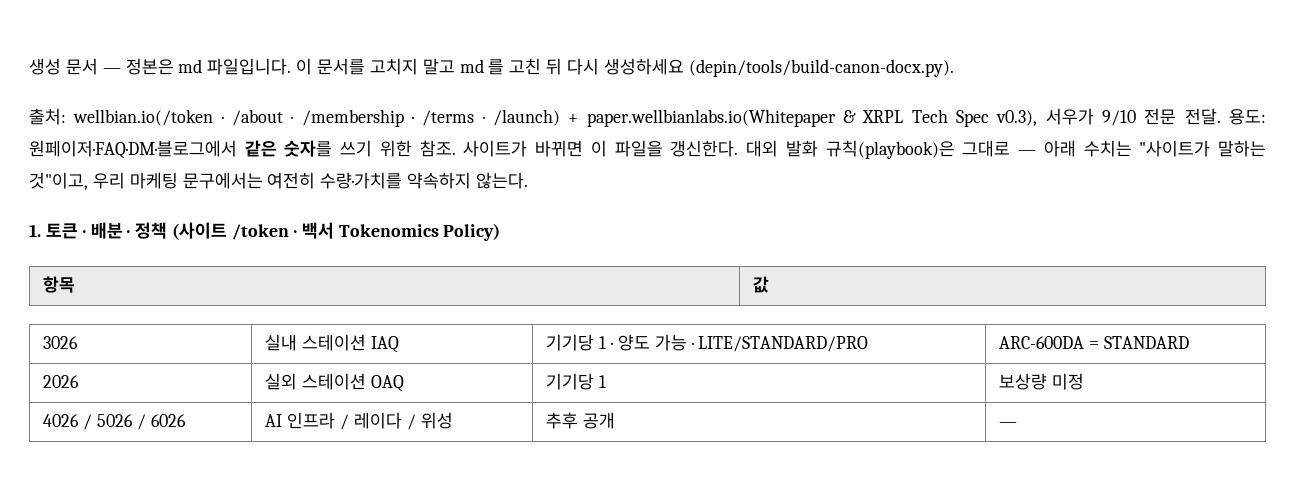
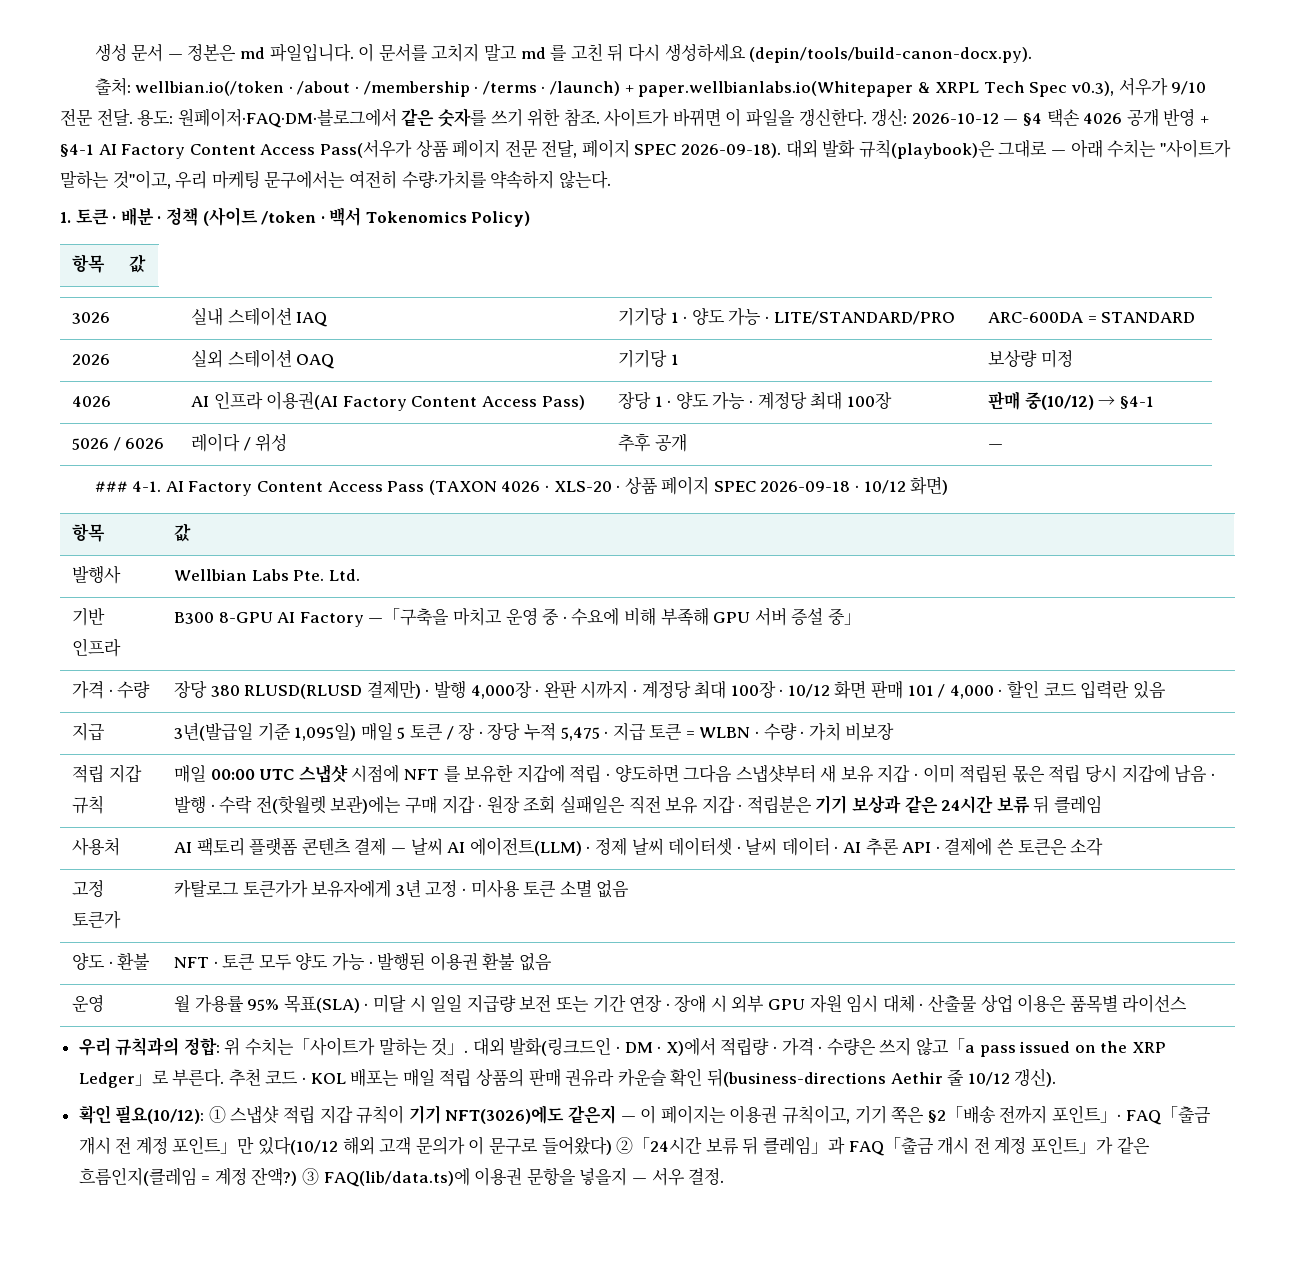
+ 갱신: 2026-10-12 — §4 택손 4026 공개 반영 + §4-1 AI Factory Content Access Pass(서우가 상품 페이지 전문 전달, 페이지 SPEC 2026-09-18).
- 4026 / 5026 / 6026 | AI 인프라 / 레이다 / 위성 | 추후 공개 | —
+ 4026 | AI 인프라 이용권(AI Factory Content Access Pass) | 장당 1 · 양도 가능 · 계정당 최대 100장 | 판매 중(10/12) → §4-1
+ 5026 / 6026 | 레이다 / 위성 | 추후 공개 | —
+ ### 4-1. AI Factory Content Access Pass (TAXON 4026 · XLS-20 · 상품 페이지 SPEC 2026-09-18 · 10/12 화면)
+ 항목 | 값
+ 발행사 | Wellbian Labs Pte. Ltd.
+ 기반 인프라 | B300 8-GPU AI Factory —「구축을 마치고 운영 중 · 수요에 비해 부족해 GPU 서버 증설 중」
+ 가격 · 수량 | 장당 380 RLUSD(RLUSD 결제만) · 발행 4,000장 · 완판 시까지 · 계정당 최대 100장 · 10/12 화면 판매 101 / 4,000 · 할인 코드 입력란 있음
+ 지급 | 3년(발급일 기준 1,095일) 매일 5 토큰 / 장 · 장당 누적 5,475 · 지급 토큰 = WLBN · 수량 · 가치 비보장
+ 적립 지갑 규칙 | 매일 00:00 UTC 스냅샷 시점에 NFT 를 보유한 지갑에 적립 · 양도하면 그다음 스냅샷부터 새 보유 지갑 · 이미 적립된 몫은 적립 당시 지갑에 남음 · 발행 · 수락 전(핫월렛 보관)에는 구매 지갑 · 원장 조회 실패일은 직전 보유 지갑 · 적립분은 기기 보상과 같은 24시간 보류 뒤 클레임
+ 사용처 | AI 팩토리 플랫폼 콘텐츠 결제 — 날씨 AI 에이전트(LLM) · 정제 날씨 데이터셋 · 날씨 데이터 · AI 추론 API · 결제에 쓴 토큰은 소각
+ 고정 토큰가 | 카탈로그 토큰가가 보유자에게 3년 고정 · 미사용 토큰 소멸 없음
+ 양도 · 환불 | NFT · 토큰 모두 양도 가능 · 발행된 이용권 환불 없음
+ 운영 | 월 가용률 95% 목표(SLA) · 미달 시 일일 지급량 보전 또는 기간 연장 · 장애 시 외부 GPU 자원 임시 대체 · 산출물 상업 이용은 품목별 라이선스
+ 우리 규칙과의 정합: 위 수치는「사이트가 말하는 것」. 대외 발화(링크드인 · DM · X)에서 적립량 · 가격 · 수량은 쓰지 않고「a pass issued on the XRP Ledger」로 부른다. 추천 코드 · KOL 배포는 매일 적립 상품의 판매 권유라 카운슬 확인 뒤(business-directions Aethir 줄 10/12 갱신).
+ 확인 필요(10/12): ① 스냅샷 적립 지갑 규칙이 기기 NFT(3026)에도 같은지 — 이 페이지는 이용권 규칙이고, 기기 쪽은 §2「배송 전까지 포인트」· FAQ「출금 개시 전 계정 포인트」만 있다(10/12 해외 고객 문의가 이 문구로 들어왔다) ②「24시간 보류 뒤 클레임」과 FAQ「출금 개시 전 계정 포인트」가 같은 흐름인지(클레임 = 계정 잔액?) ③ FAQ(lib/data.ts)에 이용권 문항을 넣을지 — 서우 결정.

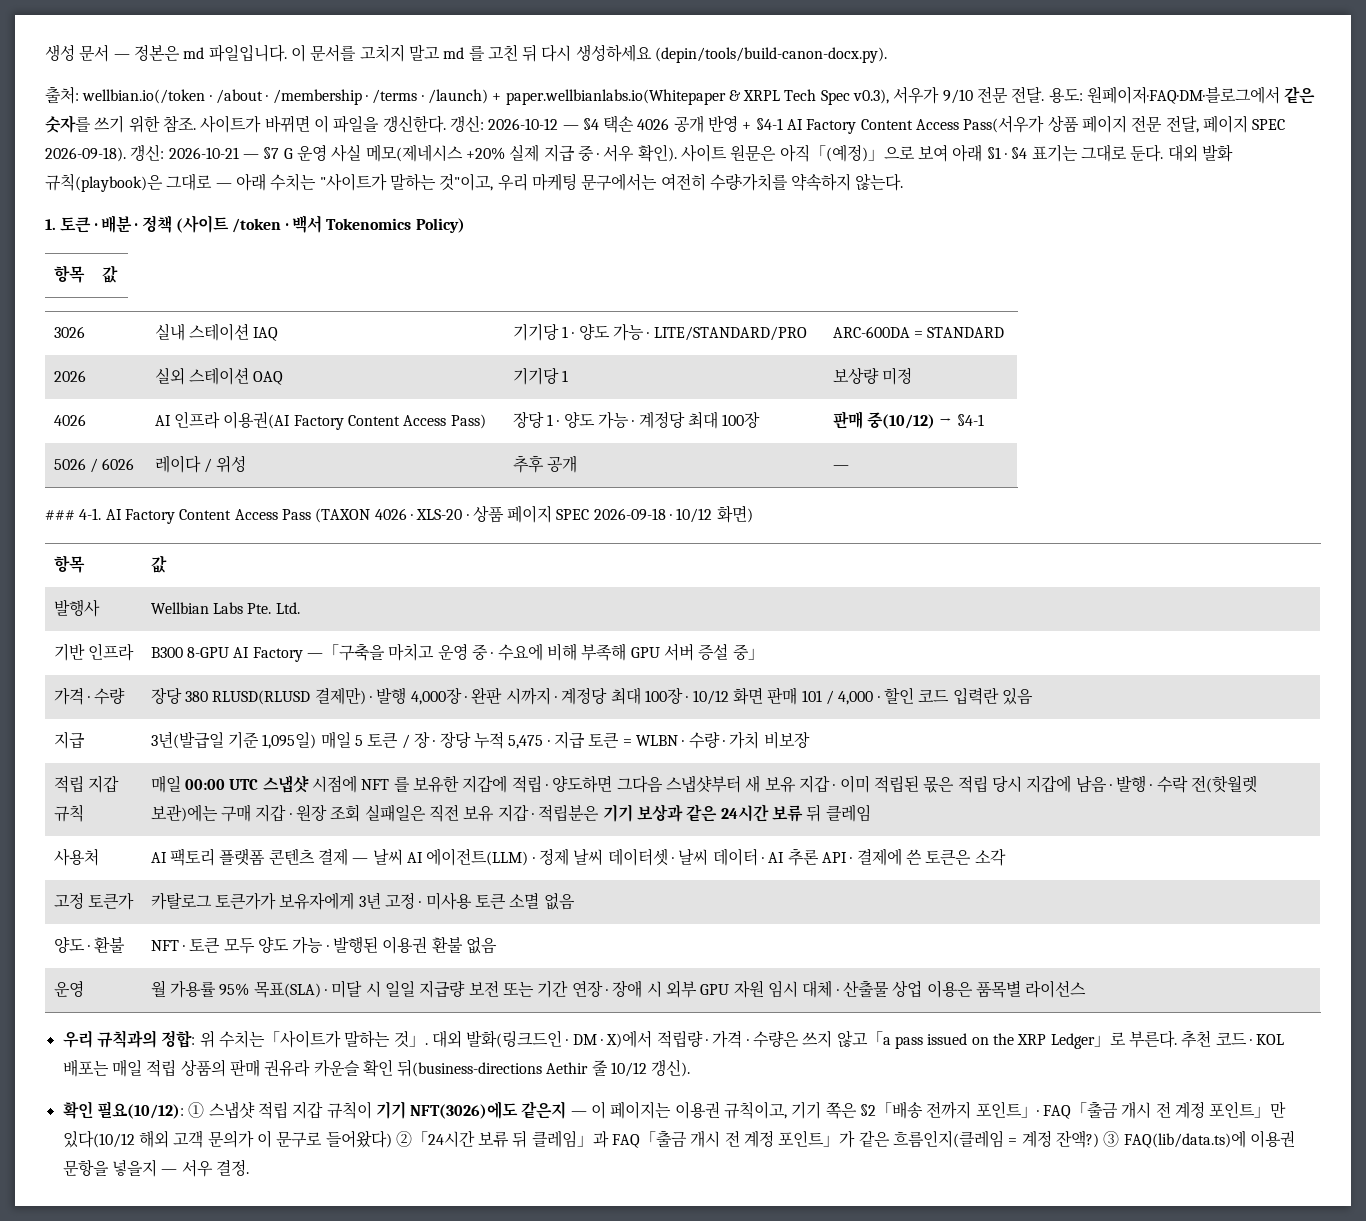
+ 갱신: 2026-10-21 — §7 G 운영 사실 메모(제네시스 +20% 실제 지급 중 · 서우 확인). 사이트 원문은 아직「(예정)」으로 보여 아래 §1 · §4 표기는 그대로 둔다.

